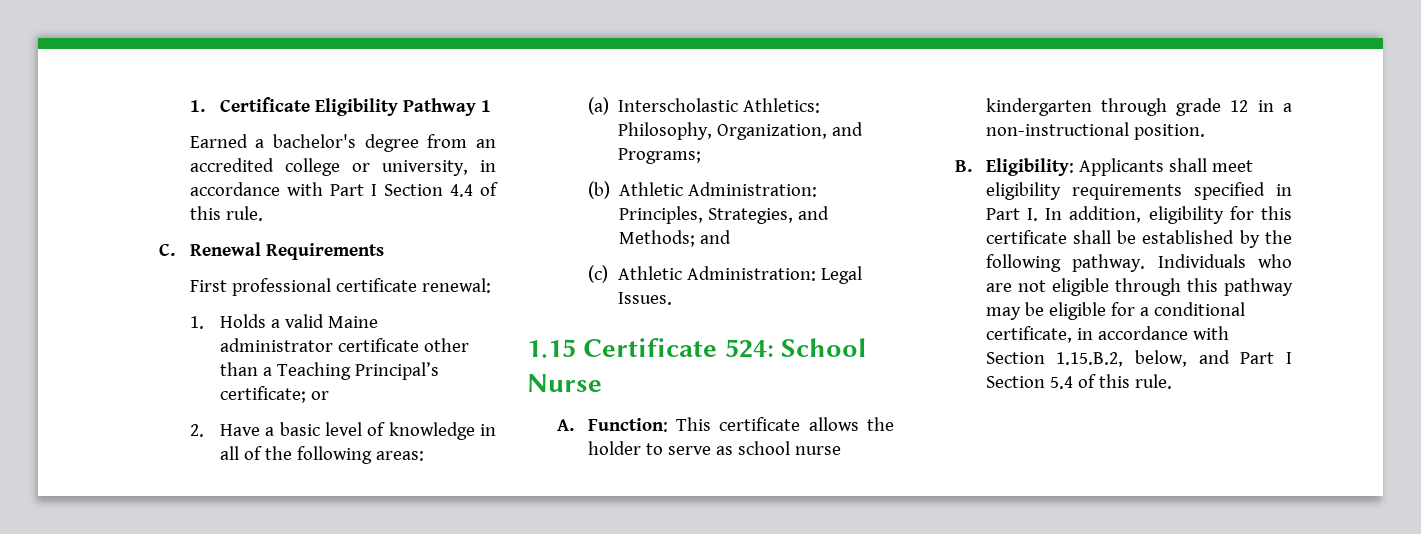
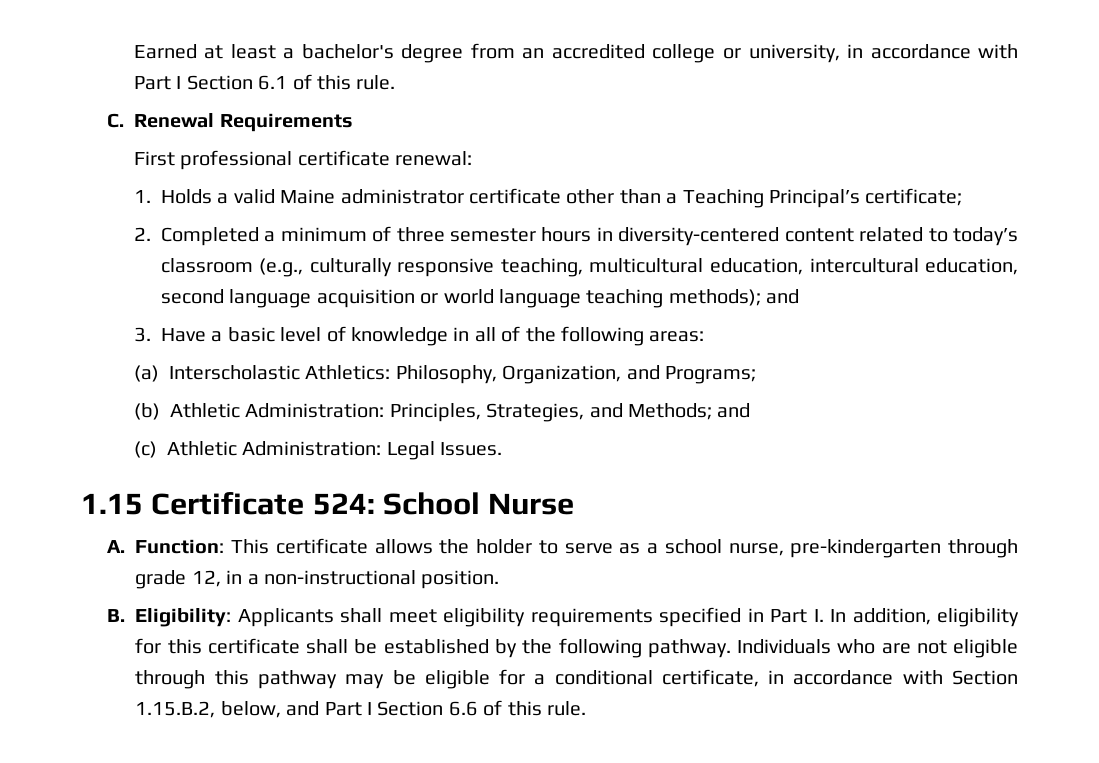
- 1. Certificate Eligibility Pathway 1
- Earned a bachelor's degree from an accredited college or university, in accordance with Part I Section 4.4 of this rule.
+ Earned at least a bachelor's degree from an accredited college or university, in accordance with Part I Section 6.1 of this rule.
- 1. Holds a valid Maine administrator certificate other than a Teaching Principal’s certificate; or
- 2. Have a basic level of knowledge in all of the following areas:
+ 1. Holds a valid Maine administrator certificate other than a Teaching Principal’s certificate;
+ 2. Completed a minimum of three semester hours in diversity-centered content related to today’s classroom (e.g., culturally responsive teaching, multicultural education, intercultural education, second language acquisition or world language teaching methods); and
+ 3. Have a basic level of knowledge in all of the following areas:
- A. Function: This certificate allows the holder to serve as school nurse kindergarten through grade 12 in a non-instructional position.
+ A. Function: This certificate allows the holder to serve as a school nurse, pre-kindergarten through grade 12, in a non-instructional position.
- Individuals who are not eligible through this pathway may be eligible for a conditional certificate, in accordance with Section 1.15.B.2, below, and Part I Section 5.4 of this rule.
+ Individuals who are not eligible through this pathway may be eligible for a conditional certificate, in accordance with Section 1.15.B.2, below, and Part I Section 6.6 of this rule.

